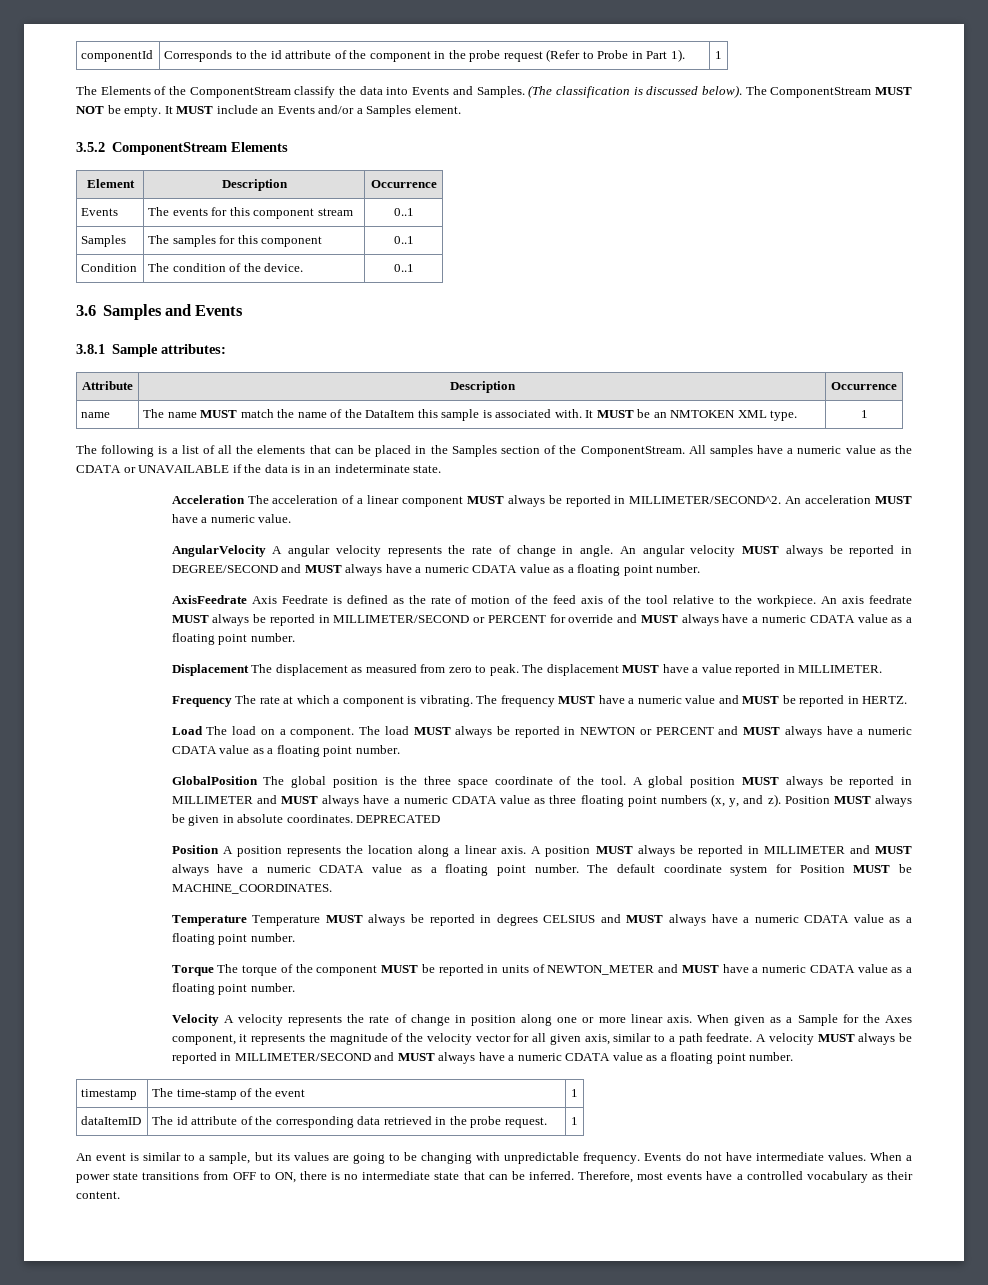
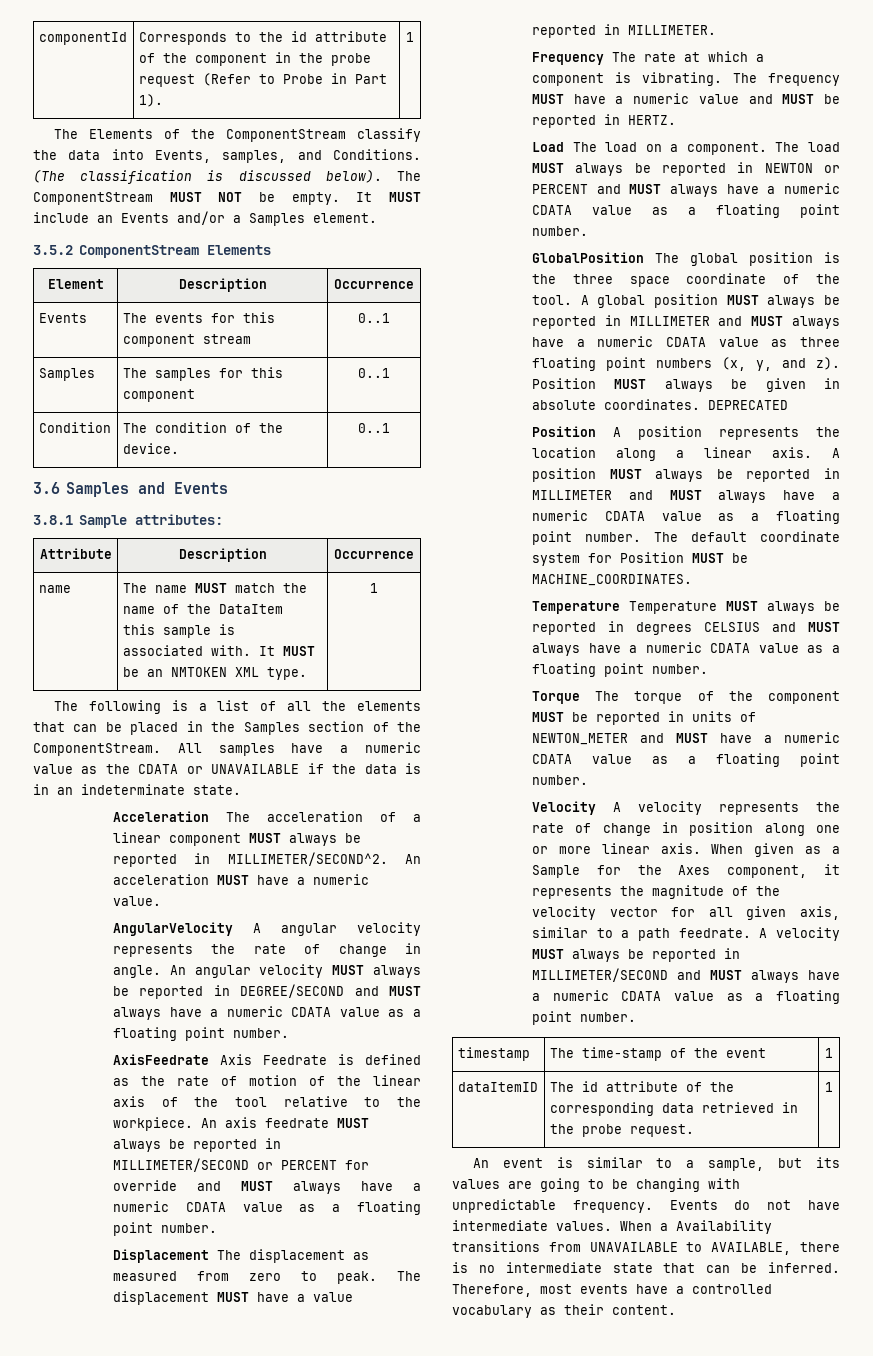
- The Elements of the ComponentStream classify the data into Events and Samples.
+ The Elements of the ComponentStream classify the data into Events, samples, and Conditions.
- AxisFeedrate Axis Feedrate is defined as the rate of motion of the feed axis of the tool relative to the workpiece.
+ AxisFeedrate Axis Feedrate is defined as the rate of motion of the linear axis of the tool relative to the workpiece.
- When a power state transitions from OFF to ON, there is no intermediate state that can be inferred.
+ When a Availability transitions from UNAVAILABLE to AVAILABLE, there is no intermediate state that can be inferred.

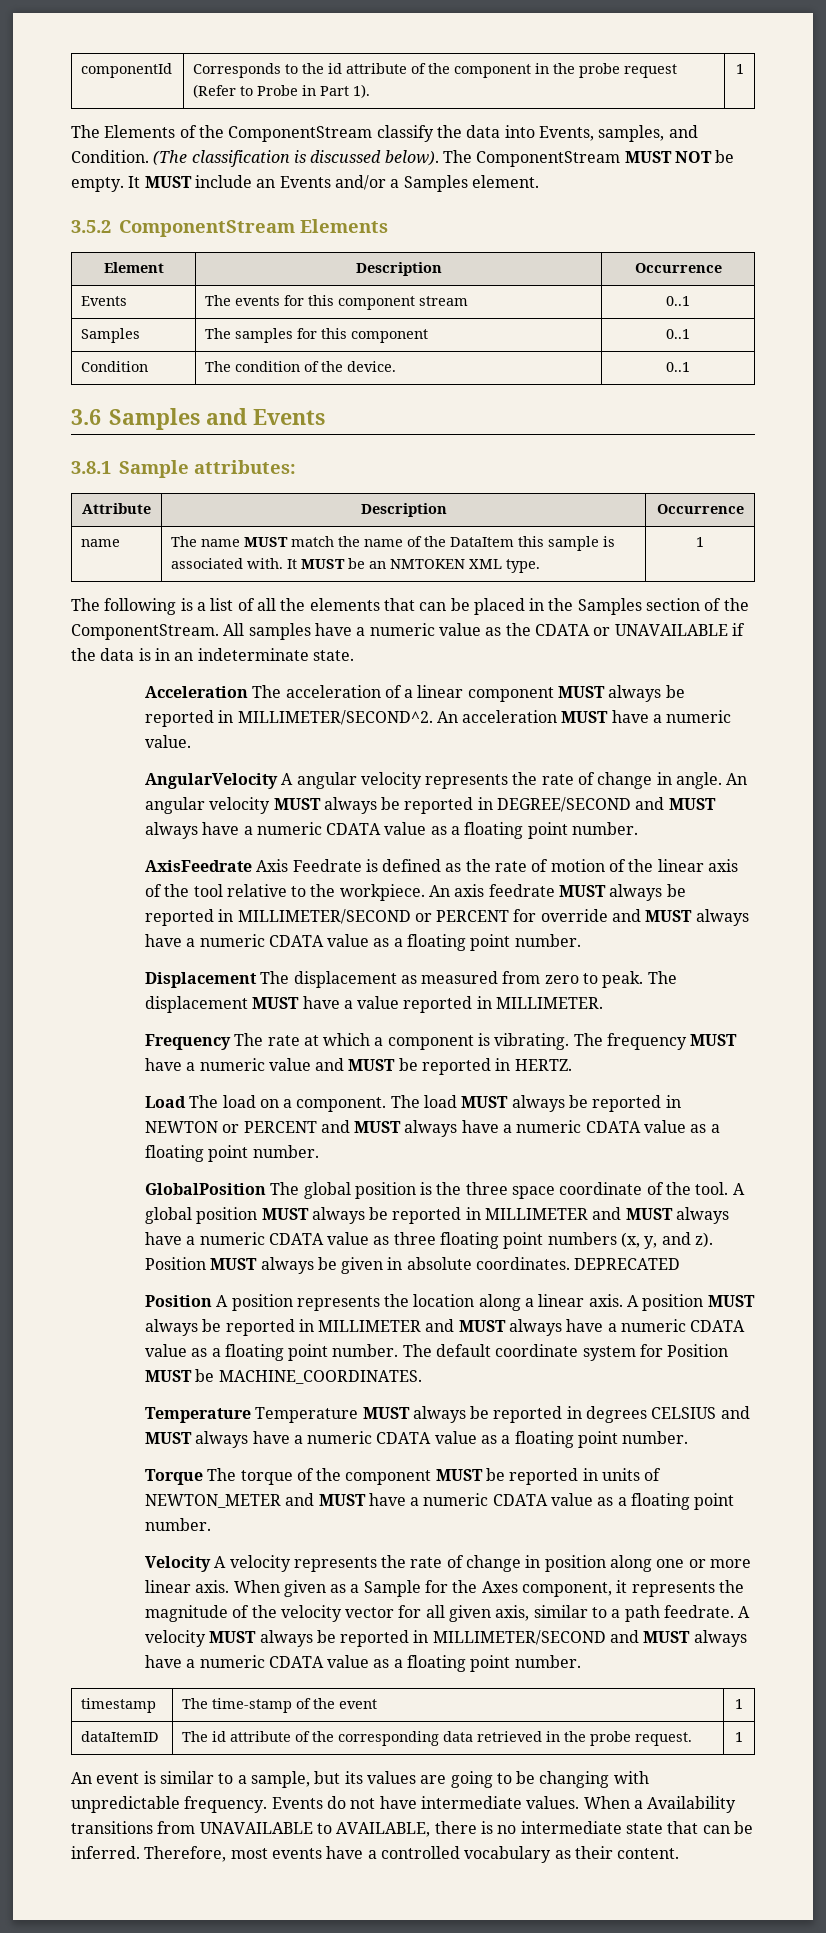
- The Elements of the ComponentStream classify the data into Events, samples, and Conditions.
+ The Elements of the ComponentStream classify the data into Events, samples, and Condition.

